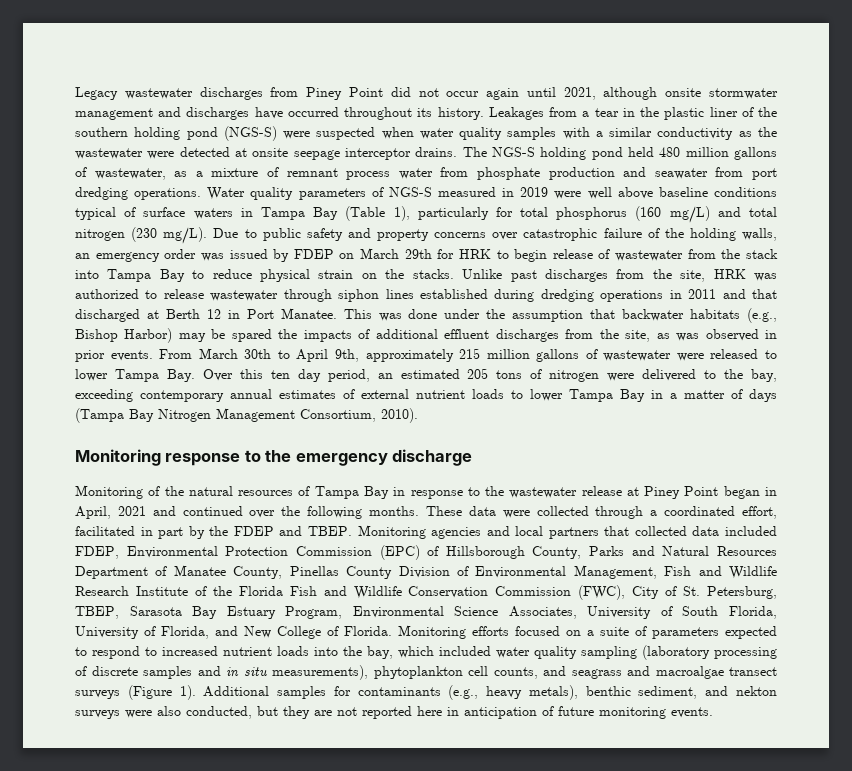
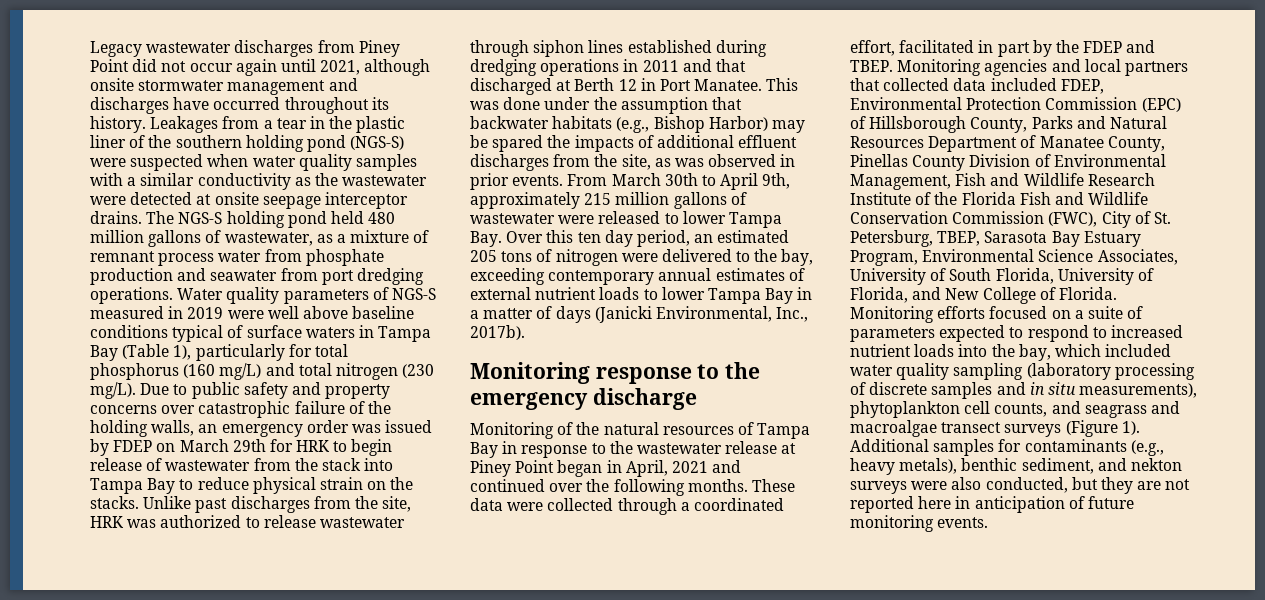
- From March 30th to April 9th, approximately 215 million gallons of wastewater were released to lower Tampa Bay. Over this ten day period, an estimated 205 tons of nitrogen were delivered to the bay, exceeding contemporary annual estimates of external nutrient loads to lower Tampa Bay in a matter of days (Tampa Bay Nitrogen Management Consortium, 2010).
+ From March 30th to April 9th, approximately 215 million gallons of wastewater were released to lower Tampa Bay. Over this ten day period, an estimated 205 tons of nitrogen were delivered to the bay, exceeding contemporary annual estimates of external nutrient loads to lower Tampa Bay in a matter of days (Janicki Environmental, Inc., 2017b).

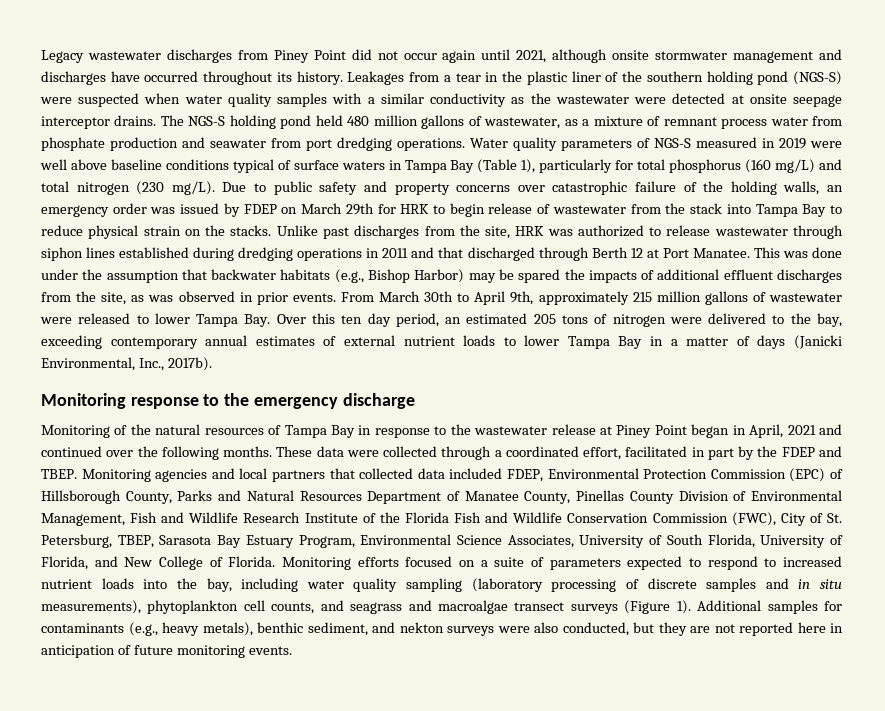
- Unlike past discharges from the site, HRK was authorized to release wastewater through siphon lines established during dredging operations in 2011 and that discharged at Berth 12 in Port Manatee.
+ Unlike past discharges from the site, HRK was authorized to release wastewater through siphon lines established during dredging operations in 2011 and that discharged through Berth 12 at Port Manatee.
- Monitoring efforts focused on a suite of parameters expected to respond to increased nutrient loads into the bay, which included water quality sampling (laboratory processing of discrete samples and in situ measurements), phytoplankton cell counts, and seagrass and macroalgae transect surveys (Figure 1).
+ Monitoring efforts focused on a suite of parameters expected to respond to increased nutrient loads into the bay, including water quality sampling (laboratory processing of discrete samples and in situ measurements), phytoplankton cell counts, and seagrass and macroalgae transect surveys (Figure 1).

